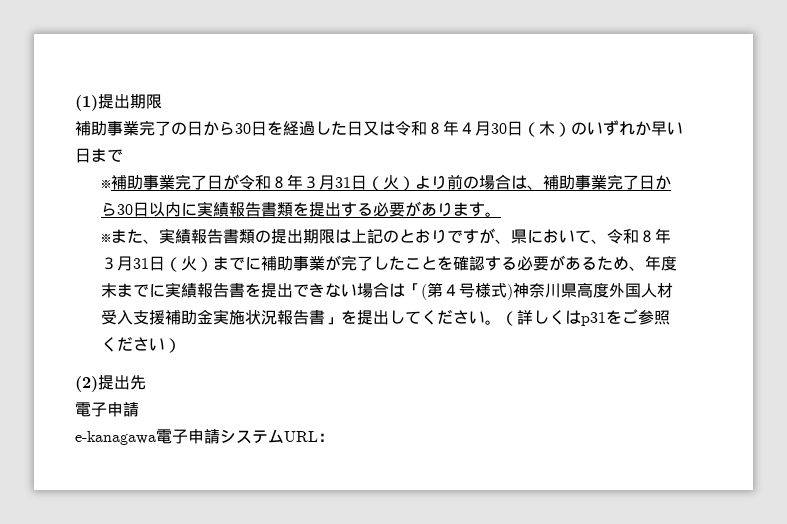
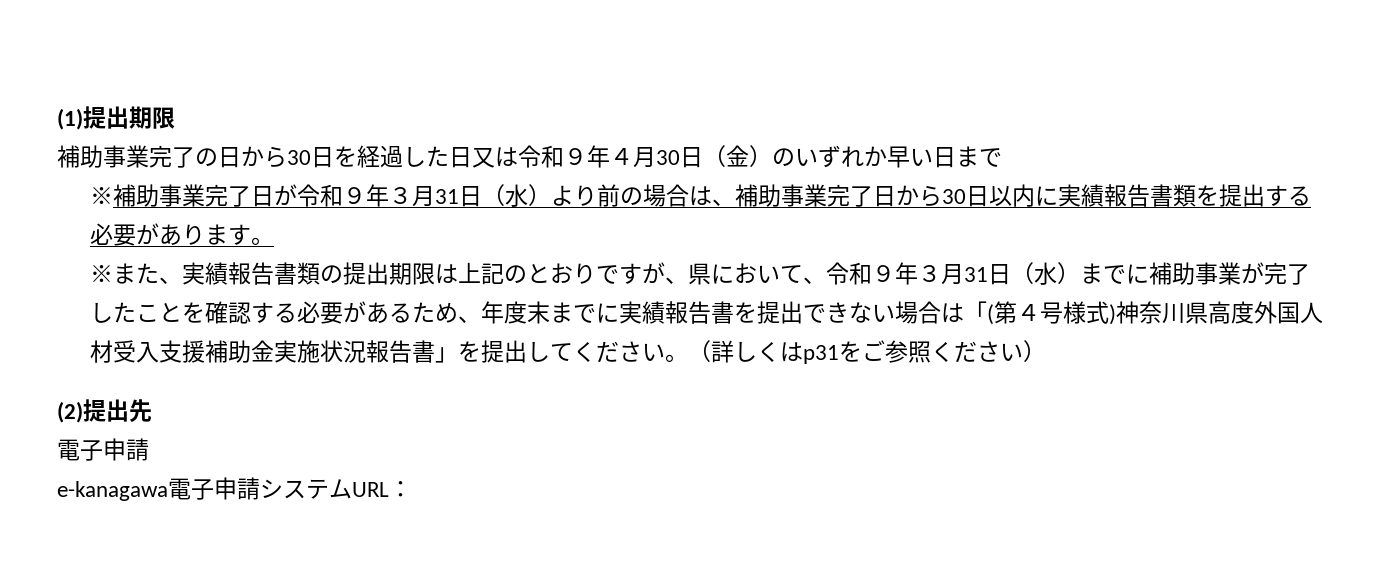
- 補助事業完了の日から30日を経過した日又は令和８年４月30日（木）のいずれか早い日まで
+ 補助事業完了の日から30日を経過した日又は令和９年４月30日（金）のいずれか早い日まで
- ※補助事業完了日が令和８年３月31日（火）より前の場合は、補助事業完了日から30日以内に実績報告書類を提出する必要があります。
+ ※補助事業完了日が令和９年３月31日（水）より前の場合は、補助事業完了日から30日以内に実績報告書類を提出する必要があります。
- ※また、実績報告書類の提出期限は上記のとおりですが、県において、令和８年３月31日（火）までに補助事業が完了したことを確認する必要があるため、年度末までに実績報告書を提出できない場合は「(第４号様式)神奈川県高度外国人材受入支援補助金実施状況報告書」を提出してください。
+ ※また、実績報告書類の提出期限は上記のとおりですが、県において、令和９年３月31日（水）までに補助事業が完了したことを確認する必要があるため、年度末までに実績報告書を提出できない場合は「(第４号様式)神奈川県高度外国人材受入支援補助金実施状況報告書」を提出してください。

